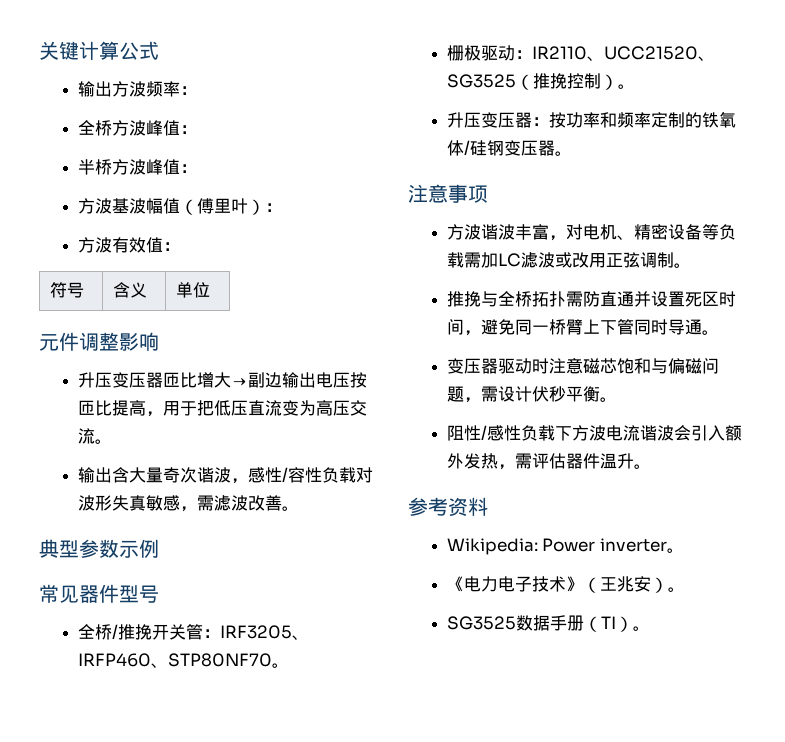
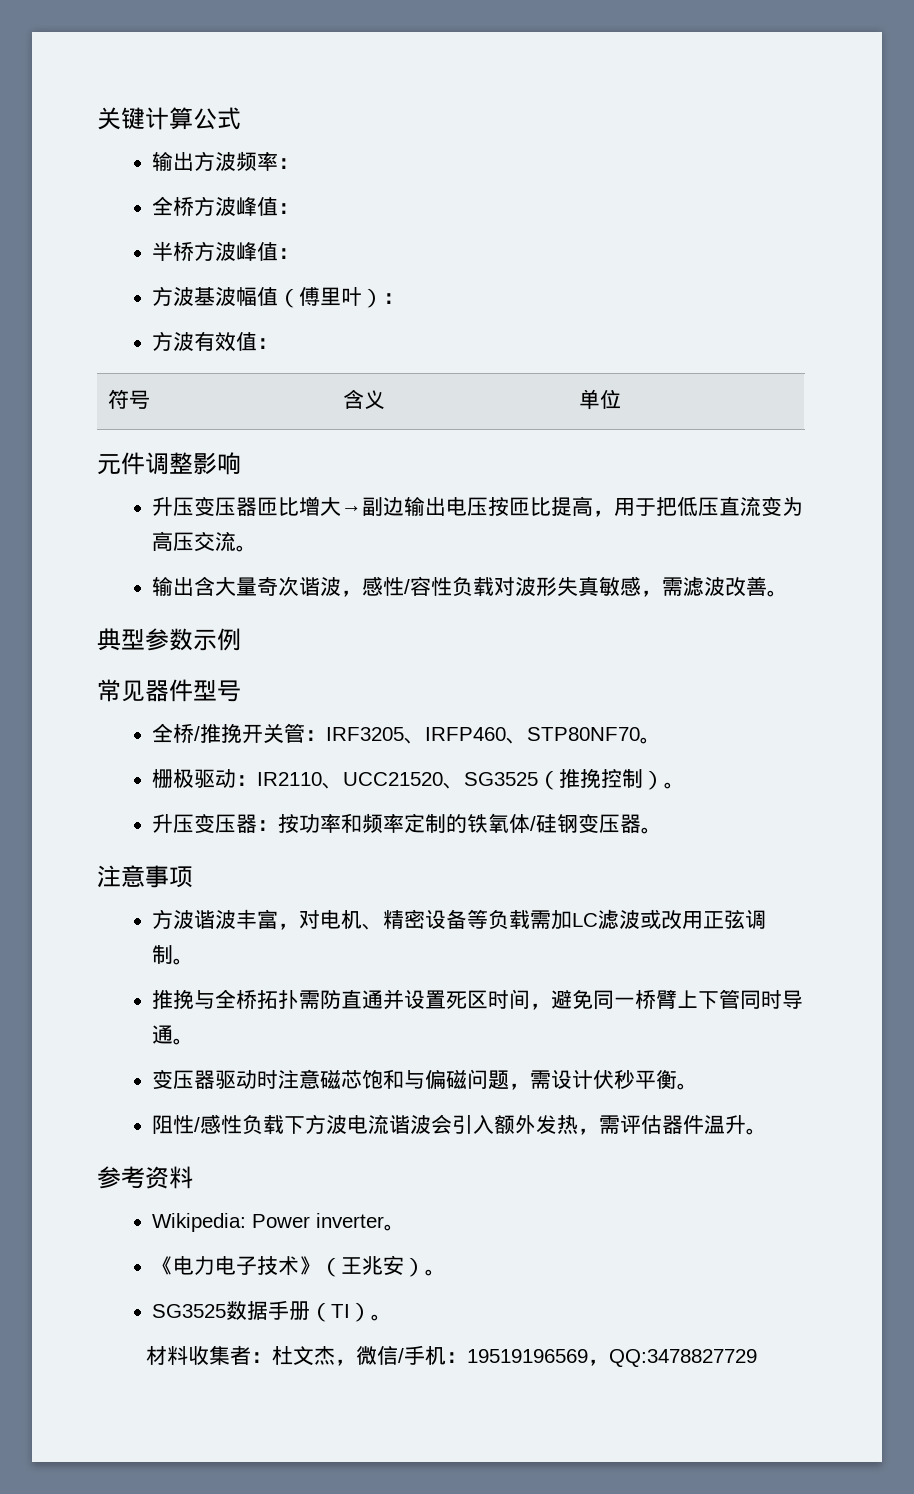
+ 材料收集者：杜文杰，微信/手机：19519196569，QQ:3478827729

